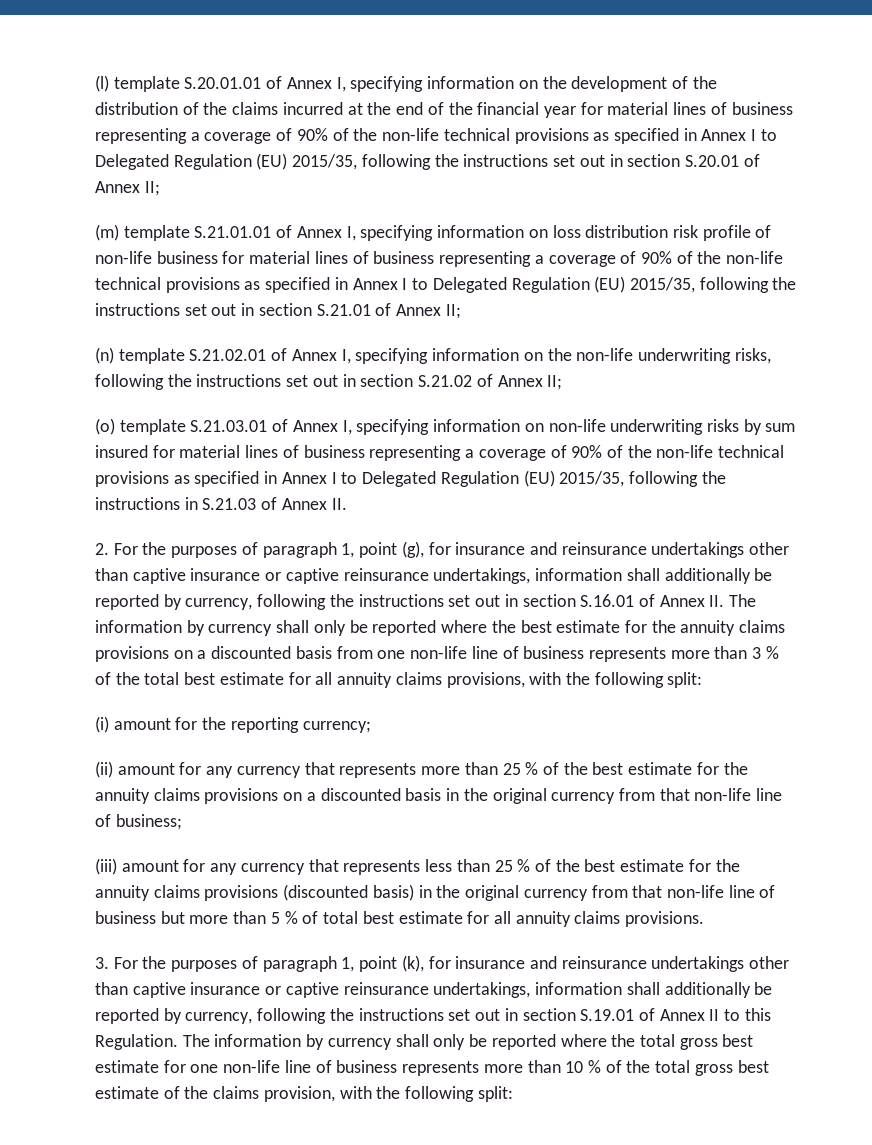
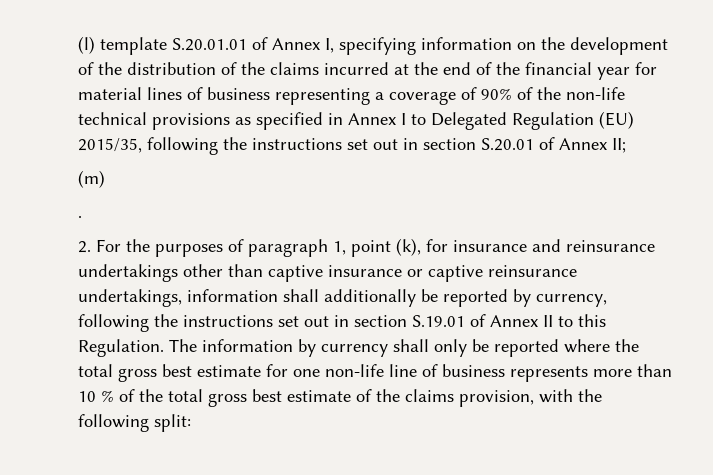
- (m) template S.21.01.01 of Annex I, specifying information on loss distribution risk profile of non-life business for material lines of business representing a coverage of 90% of the non-life technical provisions as specified in Annex I to Delegated Regulation (EU) 2015/35, following the instructions set out in section S.21.01 of Annex II;
- (n) template S.21.02.01 of Annex I, specifying information on the non-life underwriting risks, following the instructions set out in section S.21.02 of Annex II;
- (o) template S.21.03.01 of Annex I, specifying information on non-life underwriting risks by sum insured for material lines of business representing a coverage of 90% of the non-life technical provisions as specified in Annex I to Delegated Regulation (EU) 2015/35, following the instructions in S.21.03 of Annex II.
+ (m)
+ .
- 2. For the purposes of paragraph 1, point (g), for insurance and reinsurance undertakings other than captive insurance or captive reinsurance undertakings, information shall additionally be reported by currency, following the instructions set out in section S.16.01 of Annex II. The information by currency shall only be reported where the best estimate for the annuity claims provisions on a discounted basis from one non-life line of business represents more than 3 % of the total best estimate for all annuity claims provisions, with the following split:
- (i) amount for the reporting currency;
- (ii) amount for any currency that represents more than 25 % of the best estimate for the annuity claims provisions on a discounted basis in the original currency from that non-life line of business;
- (iii) amount for any currency that represents less than 25 % of the best estimate for the annuity claims provisions (discounted basis) in the original currency from that non-life line of business but more than 5 % of total best estimate for all annuity claims provisions.
- 3. For the purposes of paragraph 1, point (k), for insurance and reinsurance undertakings other than captive insurance or captive reinsurance undertakings, information shall additionally be reported by currency, following the instructions set out in section S.19.01 of Annex II to this Regulation.
+ 2. For the purposes of paragraph 1, point (k), for insurance and reinsurance undertakings other than captive insurance or captive reinsurance undertakings, information shall additionally be reported by currency, following the instructions set out in section S.19.01 of Annex II to this Regulation.

